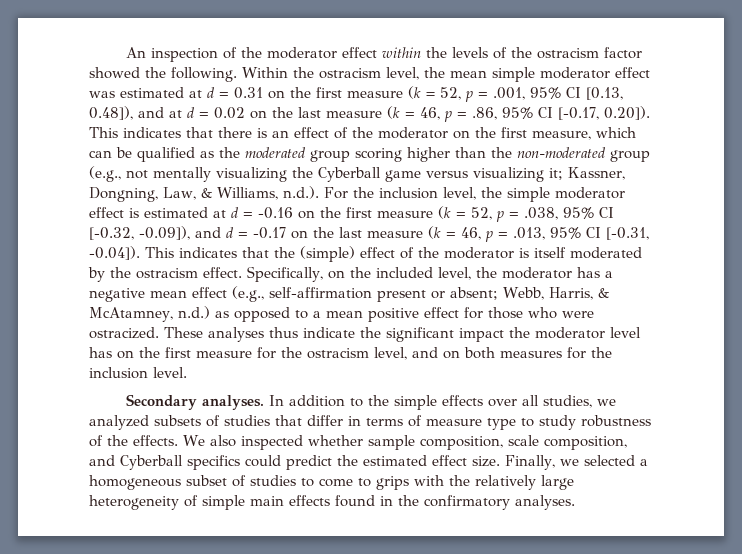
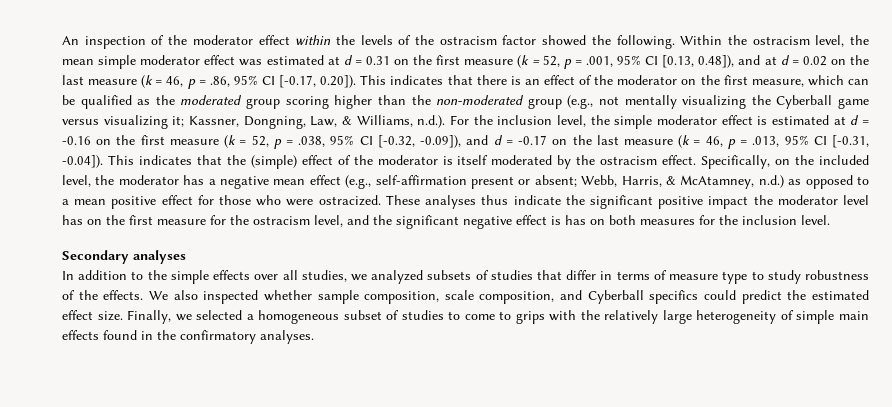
- These analyses thus indicate the significant impact the moderator level has on the first measure for the ostracism level, and on both measures for the inclusion level.
+ These analyses thus indicate the significant positive impact the moderator level has on the first measure for the ostracism level, and the significant negative effect is has on both measures for the inclusion level.
- Secondary analyses. In addition to the simple effects over all studies, we analyzed subsets of studies that differ in terms of measure type to study robustness of the effects.
+ Secondary analyses
+ In addition to the simple effects over all studies, we analyzed subsets of studies that differ in terms of measure type to study robustness of the effects.

